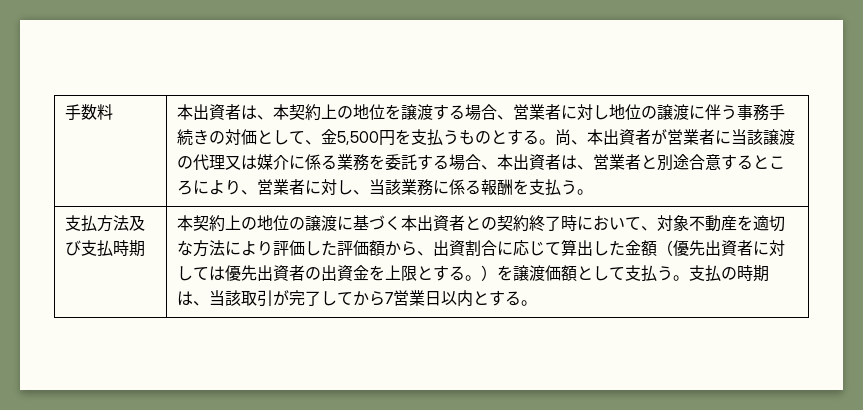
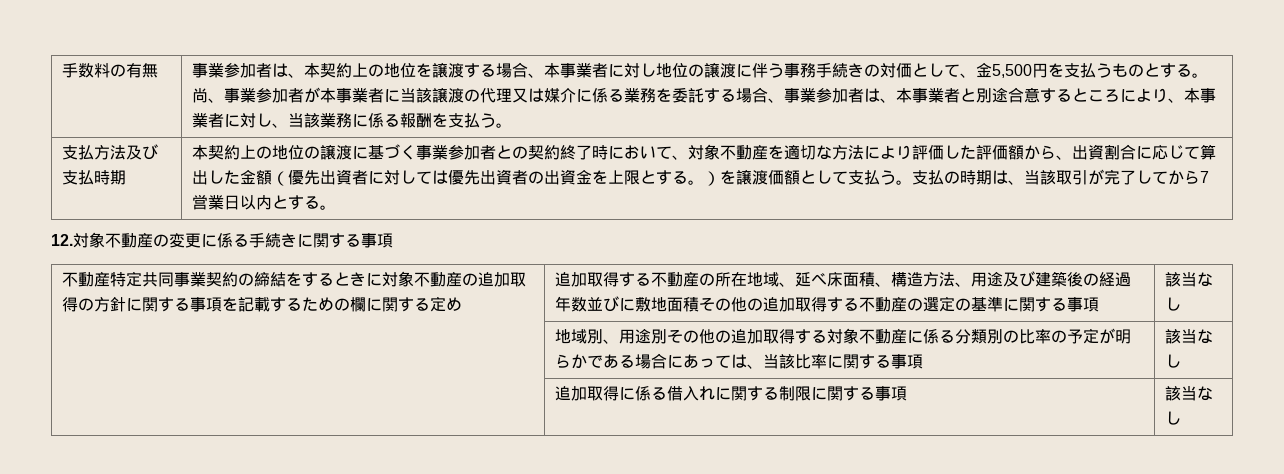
- 手数料 | 本出資者は、本契約上の地位を譲渡する場合、営業者に対し地位の譲渡に伴う事務手続きの対価として、金5,500円を支払うものとする。
+ 手数料の有無 | 事業参加者は、本契約上の地位を譲渡する場合、本事業者に対し地位の譲渡に伴う事務手続きの対価として、金5,500円を支払うものとする。
- 尚、本出資者が営業者に当該譲渡の代理又は媒介に係る業務を委託する場合、本出資者は、営業者と別途合意するところにより、営業者に対し、当該業務に係る報酬を支払う。
+ 尚、事業参加者が本事業者に当該譲渡の代理又は媒介に係る業務を委託する場合、事業参加者は、本事業者と別途合意するところにより、本事業者に対し、当該業務に係る報酬を支払う。
- 本契約上の地位の譲渡に基づく本出資者との契約終了時において、対象不動産を適切な方法により評価した評価額から、出資割合に応じて算出した金額（優先出資者に対しては優先出資者の出資金を上限とする。）を譲渡価額として支払う。
+ 本契約上の地位の譲渡に基づく事業参加者との契約終了時において、対象不動産を適切な方法により評価した評価額から、出資割合に応じて算出した金額（優先出資者に対しては優先出資者の出資金を上限とする。）を譲渡価額として支払う。
+ 12.対象不動産の変更に係る手続きに関する事項
+ 不動産特定共同事業契約の締結をするときに対象不動産の追加取得の方針に関する事項を記載するための欄に関する定め | 追加取得する不動産の所在地域、延べ床面積、構造方法、用途及び建築後の経過年数並びに敷地面積その他の追加取得する不動産の選定の基準に関する事項 | 該当なし
+ | 地域別、用途別その他の追加取得する対象不動産に係る分類別の比率の予定が明らかである場合にあっては、当該比率に関する事項 | 該当なし
+ | 追加取得に係る借入れに関する制限に関する事項 | 該当なし

